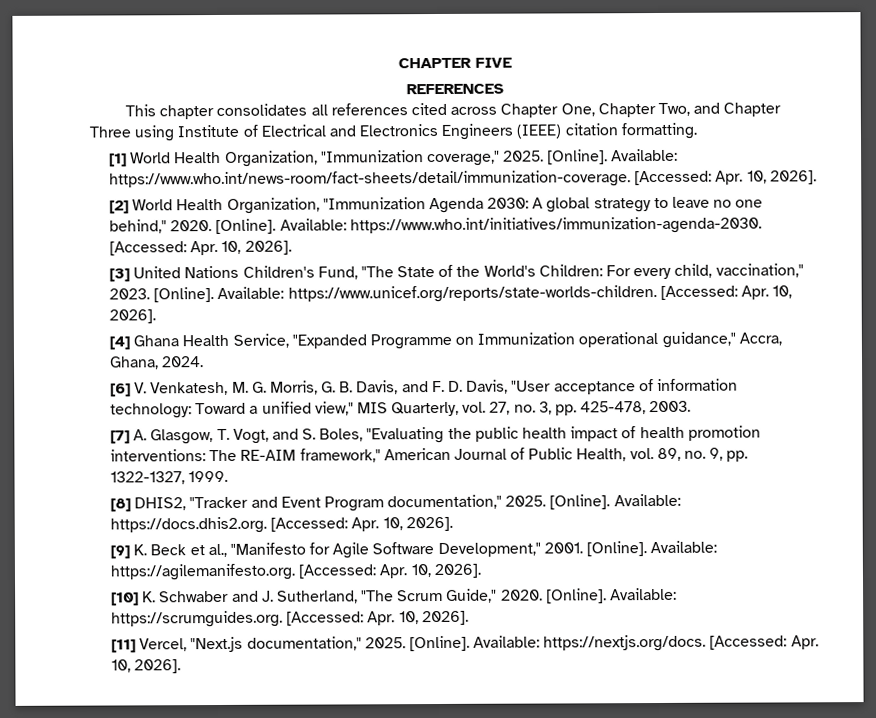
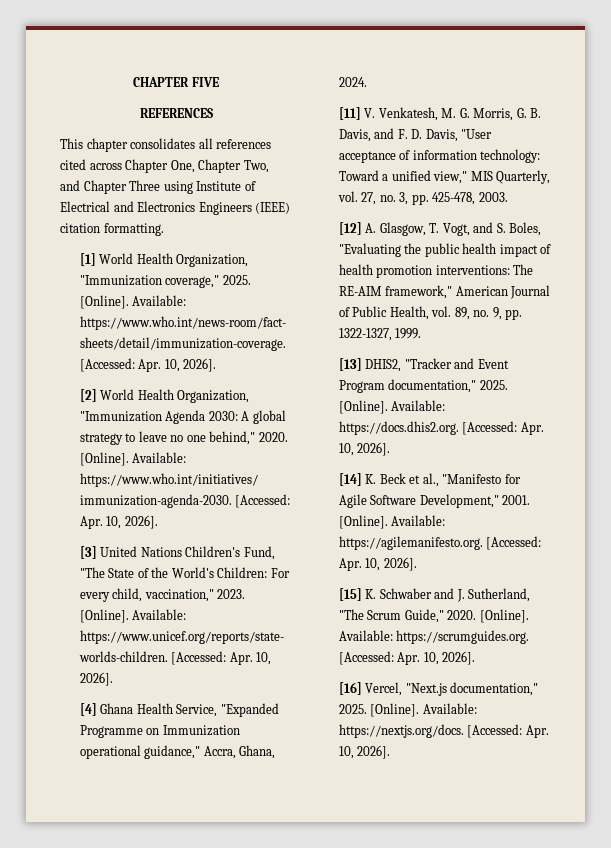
- [6] V. Venkatesh, M. G. Morris, G. B. Davis, and F. D. Davis, "User acceptance of information technology: Toward a unified view," MIS Quarterly, vol. 27, no. 3, pp. 425-478, 2003.
+ [11] V. Venkatesh, M. G. Morris, G. B. Davis, and F. D. Davis, "User acceptance of information technology: Toward a unified view," MIS Quarterly, vol. 27, no. 3, pp. 425-478, 2003.
- [7] A. Glasgow, T. Vogt, and S. Boles, "Evaluating the public health impact of health promotion interventions: The RE-AIM framework," American Journal of Public Health, vol. 89, no. 9, pp. 1322-1327, 1999.
+ [12] A. Glasgow, T. Vogt, and S. Boles, "Evaluating the public health impact of health promotion interventions: The RE-AIM framework," American Journal of Public Health, vol. 89, no. 9, pp. 1322-1327, 1999.
- [8] DHIS2, "Tracker and Event Program documentation," 2025.
+ [13] DHIS2, "Tracker and Event Program documentation," 2025.
- [9] K. Beck et al., "Manifesto for Agile Software Development," 2001.
+ [14] K. Beck et al., "Manifesto for Agile Software Development," 2001.
- [10] K. Schwaber and J. Sutherland, "The Scrum Guide," 2020.
+ [15] K. Schwaber and J. Sutherland, "The Scrum Guide," 2020.
- [11] Vercel, "Next.js documentation," 2025.
+ [16] Vercel, "Next.js documentation," 2025.

